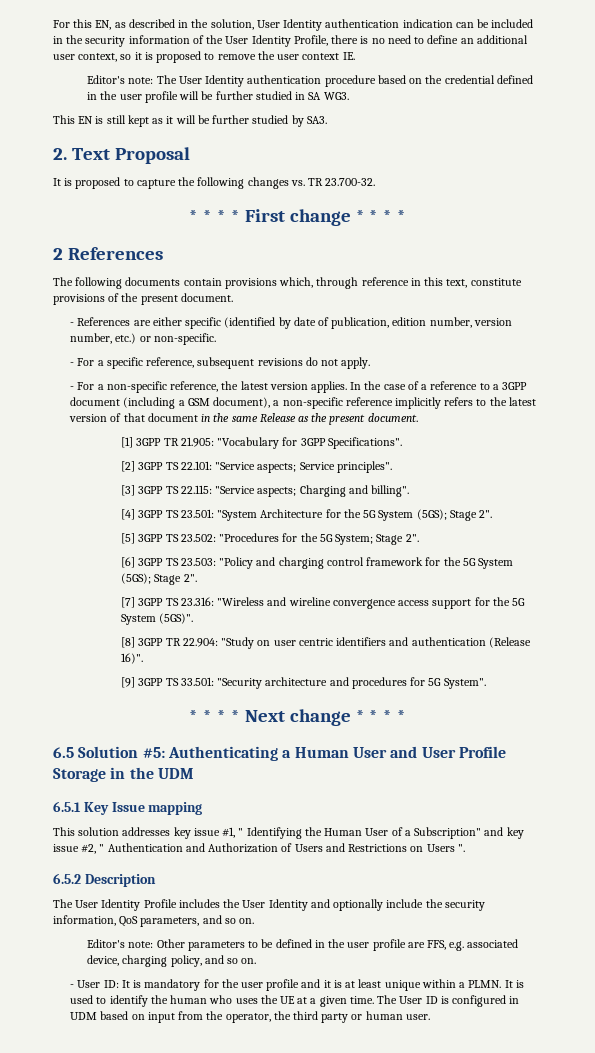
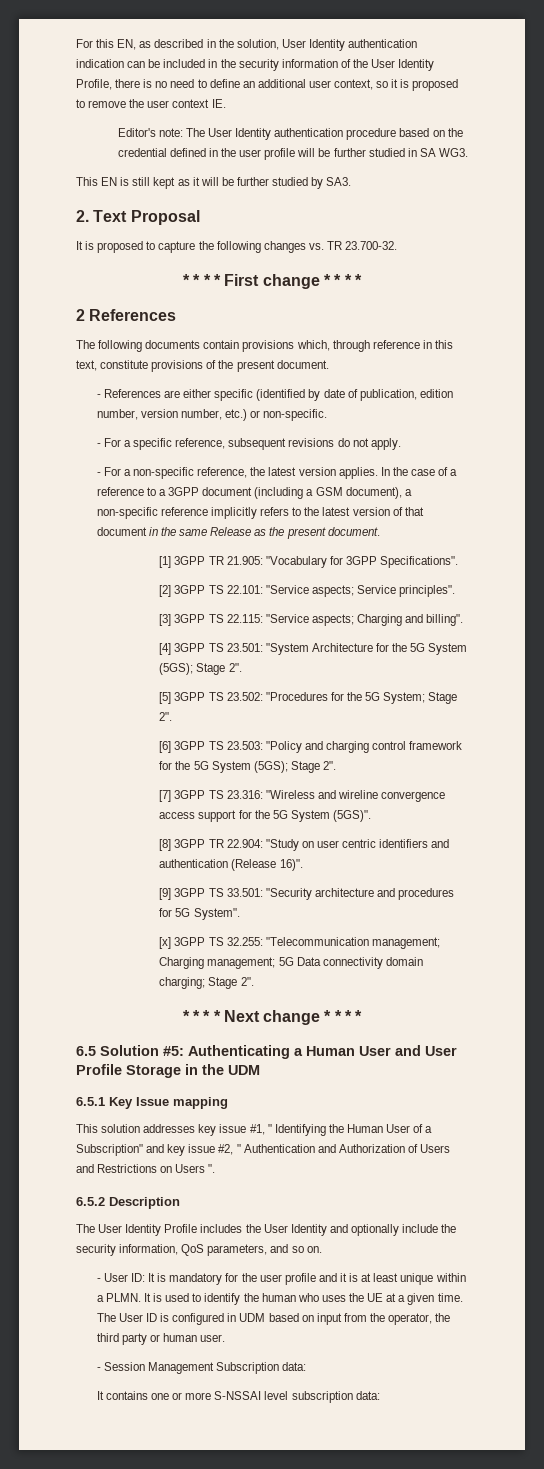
+ [x] 3GPP TS 32.255: "Telecommunication management; Charging management; 5G Data connectivity domain charging; Stage 2".
- Editor's note: Other parameters to be defined in the user profile are FFS, e.g. associated device, charging policy, and so on.
+ - Session Management Subscription data:
+ It contains one or more S-NSSAI level subscription data:

